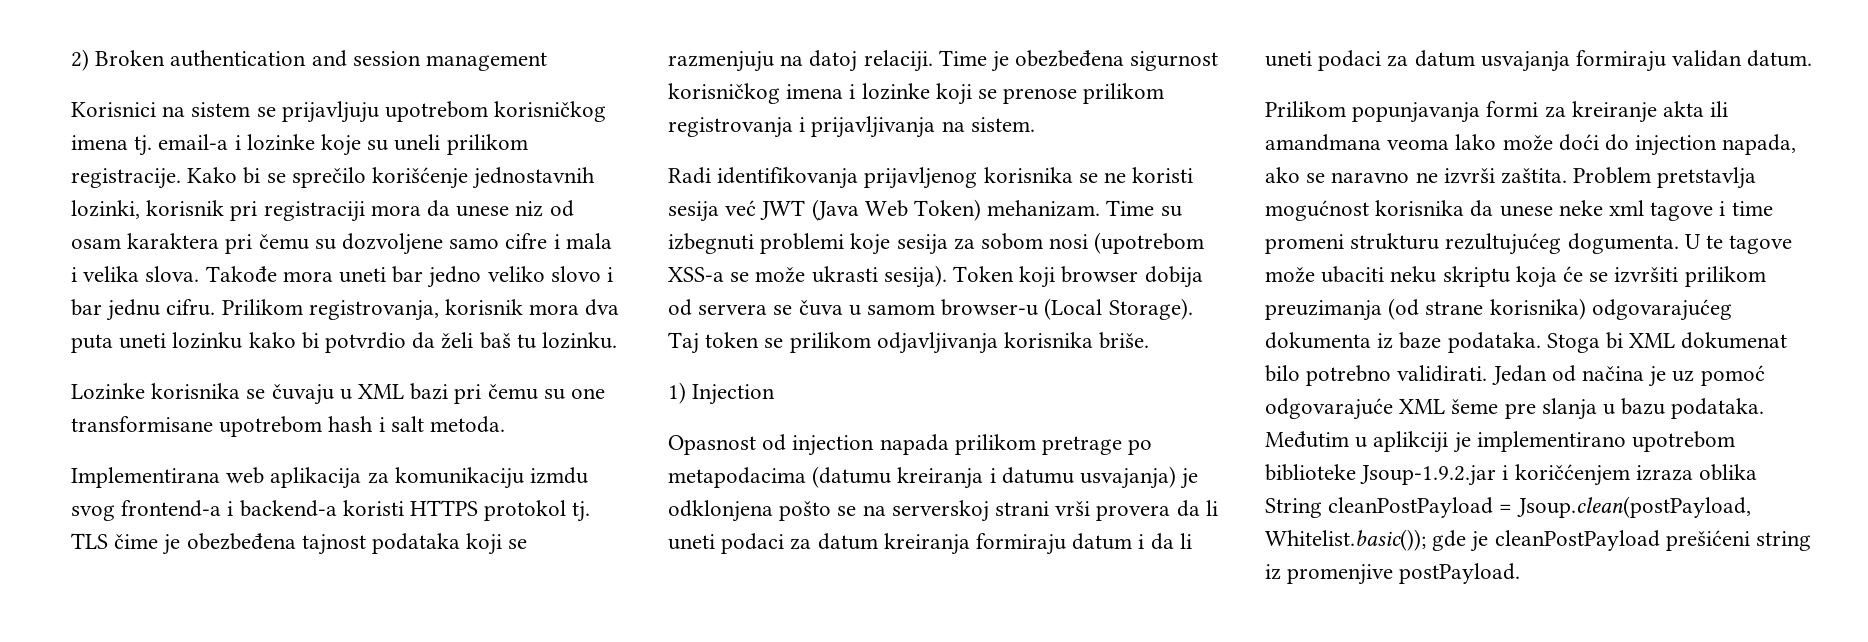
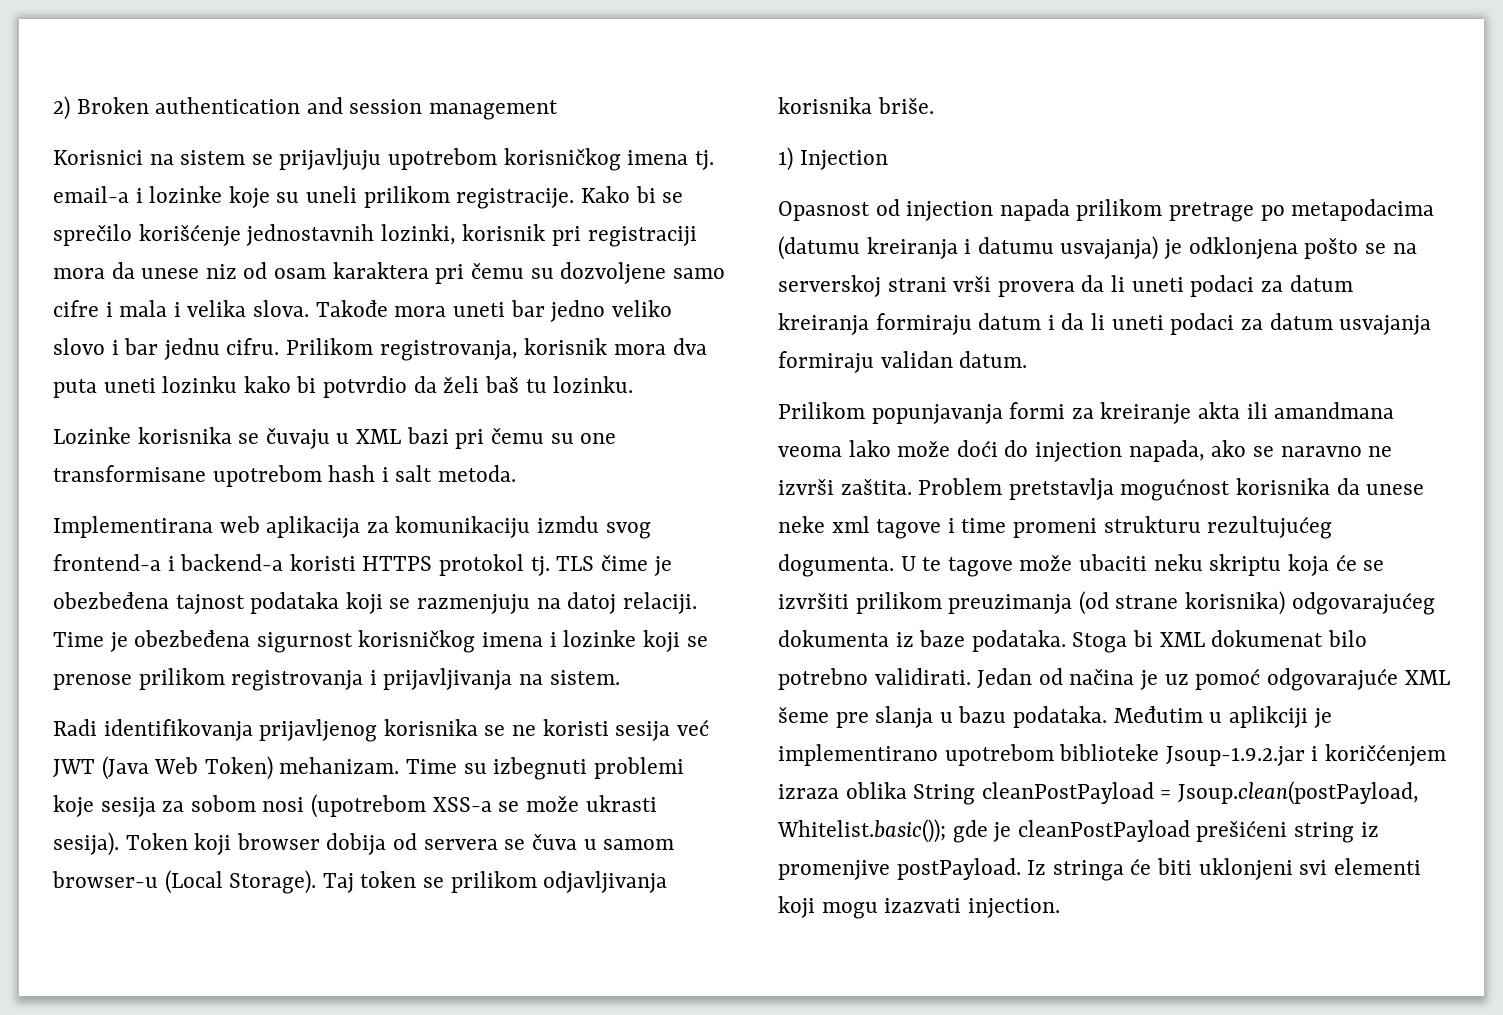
+ Iz stringa će biti uklonjeni svi elementi koji mogu izazvati injection.

